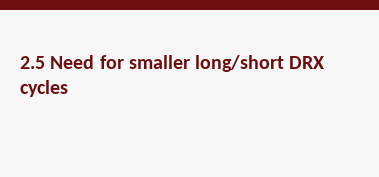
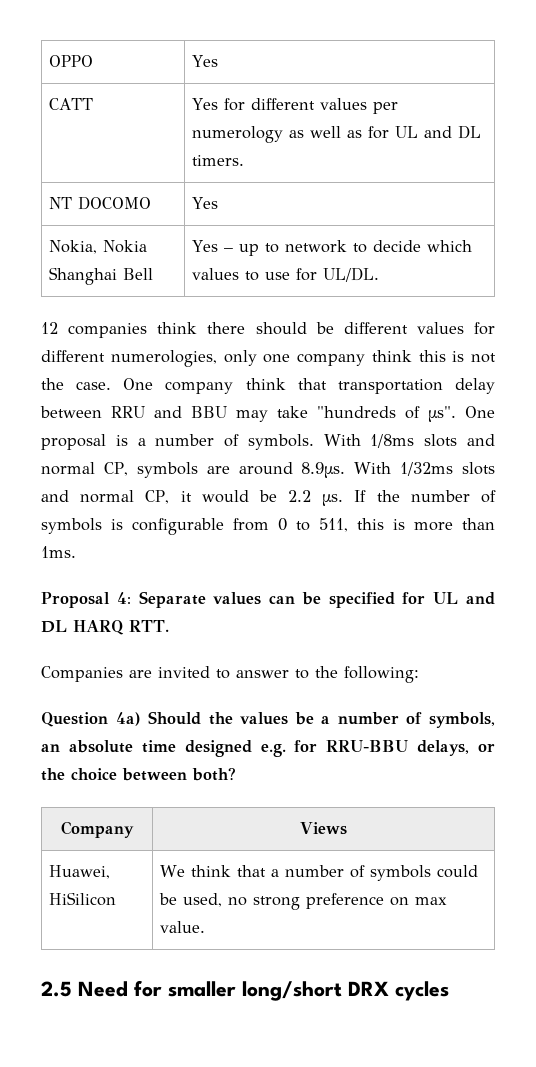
+ OPPO | Yes
+ CATT | Yes for different values per numerology as well as for UL and DL timers.
+ NT DOCOMO | Yes
+ Nokia, Nokia Shanghai Bell | Yes – up to network to decide which values to use for UL/DL.
+ 12 companies think there should be different values for different numerologies, only one company think this is not the case. One company think that transportation delay between RRU and BBU may take "hundreds of µs". One proposal is a number of symbols. With 1/8ms slots and normal CP, symbols are around 8.9µs. With 1/32ms slots and normal CP, it would be 2.2 µs. If the number of symbols is configurable from 0 to 511, this is more than 1ms.
+ Proposal 4: Separate values can be specified for UL and DL HARQ RTT.
+ Companies are invited to answer to the following:
+ Question 4a) Should the values be a number of symbols, an absolute time designed e.g. for RRU-BBU delays, or the choice between both?
+ Company | Views
+ Huawei, HiSilicon | We think that a number of symbols could be used, no strong preference on max value.

